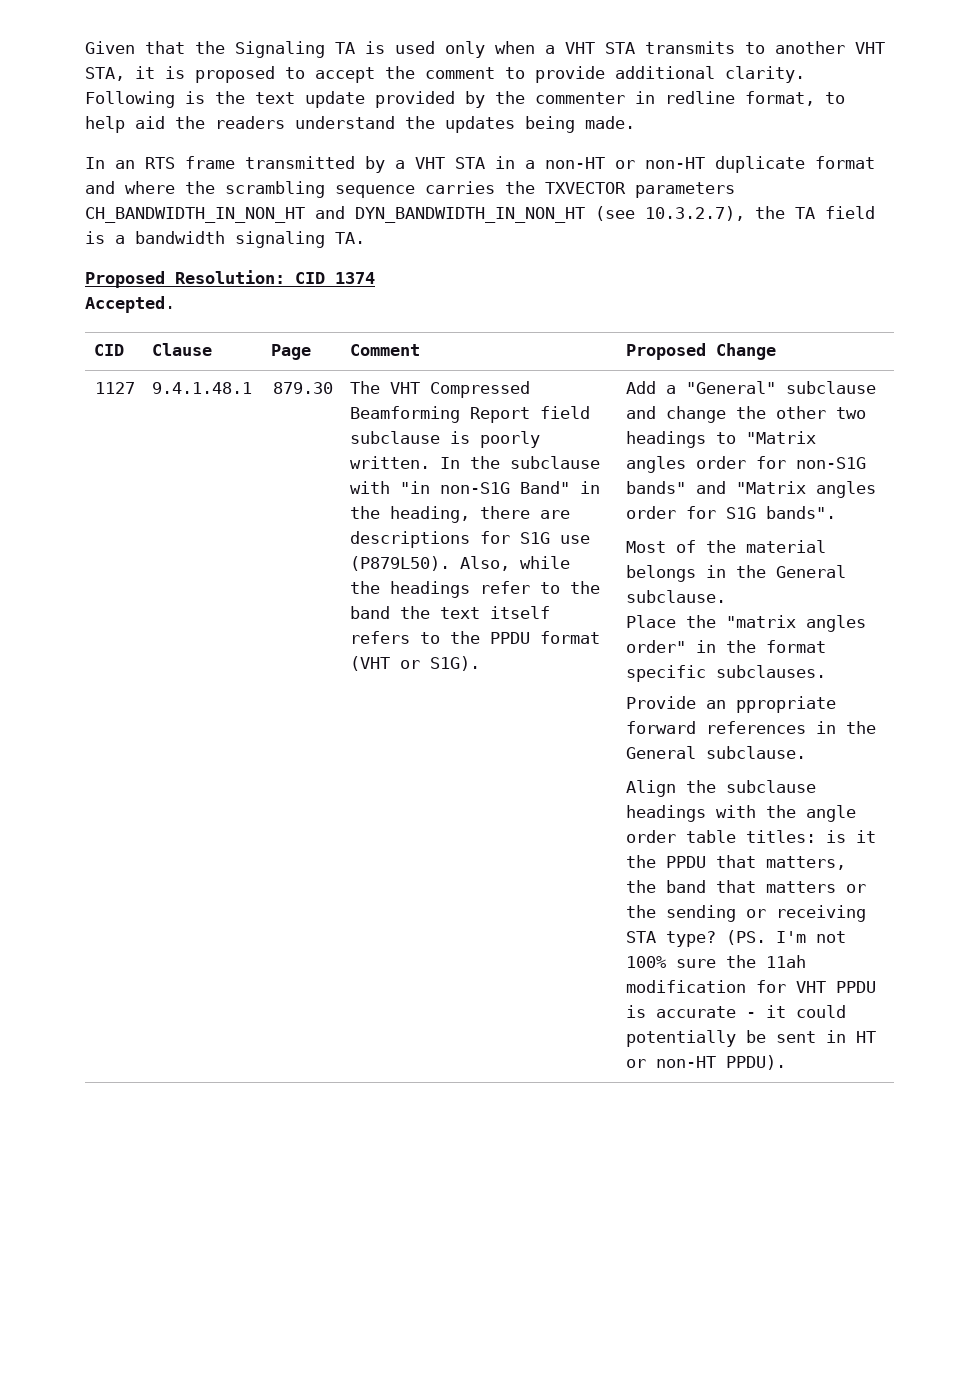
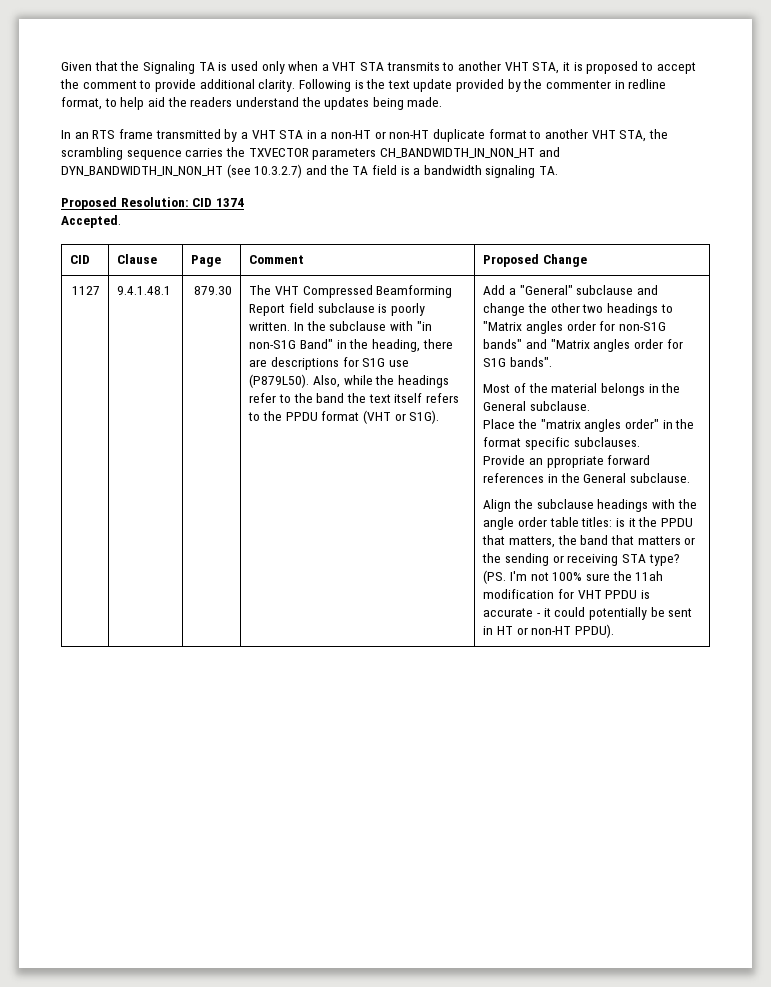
- In an RTS frame transmitted by a VHT STA in a non-HT or non-HT duplicate format and where the scrambling sequence carries the TXVECTOR parameters CH_BANDWIDTH_IN_NON_HT and DYN_BANDWIDTH_IN_NON_HT (see 10.3.2.7), the TA field is a bandwidth signaling TA.
+ In an RTS frame transmitted by a VHT STA in a non-HT or non-HT duplicate format to another VHT STA, the scrambling sequence carries the TXVECTOR parameters CH_BANDWIDTH_IN_NON_HT and DYN_BANDWIDTH_IN_NON_HT (see 10.3.2.7) and the TA field is a bandwidth signaling TA.

